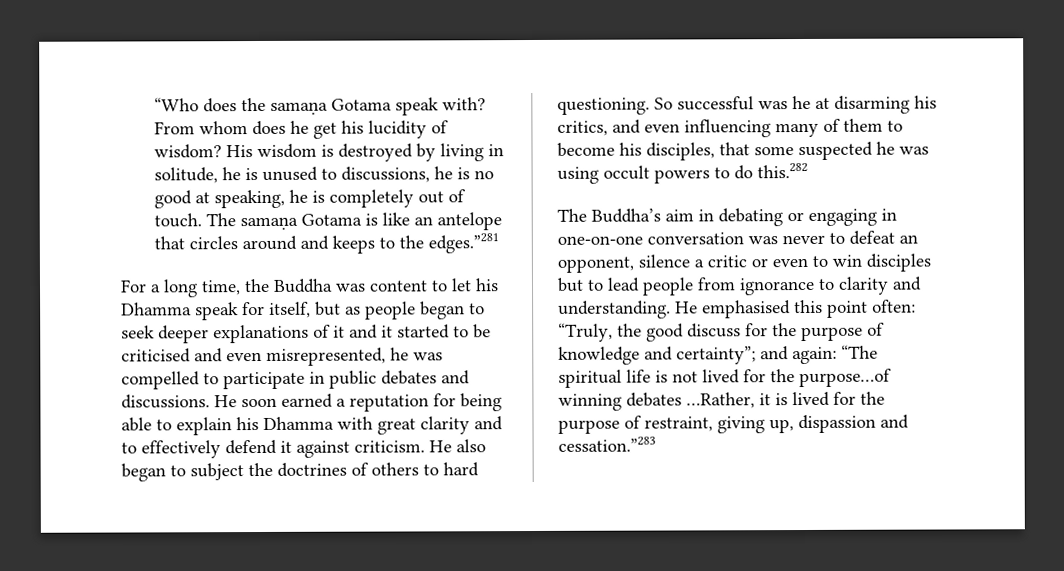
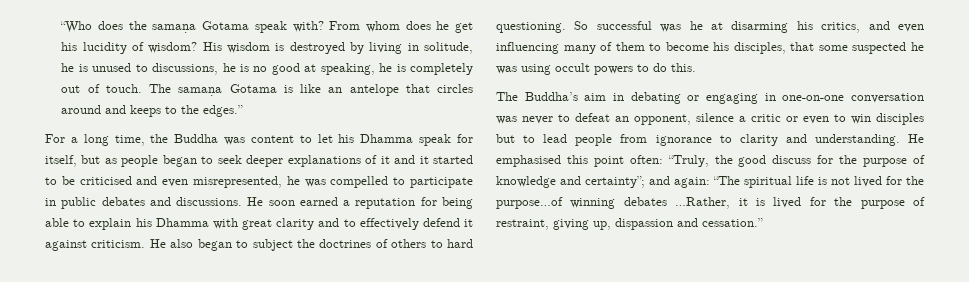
- The samaṇa Gotama is like an antelope that circles around and keeps to the edges.”281
+ The samaṇa Gotama is like an antelope that circles around and keeps to the edges.”
- So successful was he at disarming his critics, and even influencing many of them to become his disciples, that some suspected he was using occult powers to do this.282
+ So successful was he at disarming his critics, and even influencing many of them to become his disciples, that some suspected he was using occult powers to do this.
- He emphasised this point often: “Truly, the good discuss for the purpose of knowledge and certainty”; and again: “The spiritual life is not lived for the purpose…of winning debates …Rather, it is lived for the purpose of restraint, giving up, dispassion and cessation.”283
+ He emphasised this point often: “Truly, the good discuss for the purpose of knowledge and certainty”; and again: “The spiritual life is not lived for the purpose…of winning debates …Rather, it is lived for the purpose of restraint, giving up, dispassion and cessation.”

